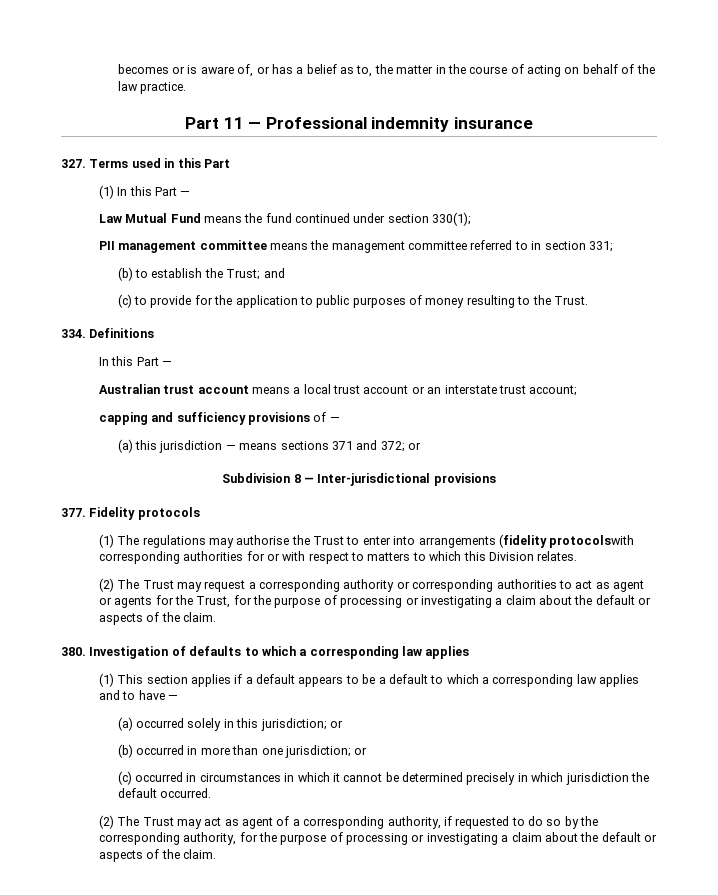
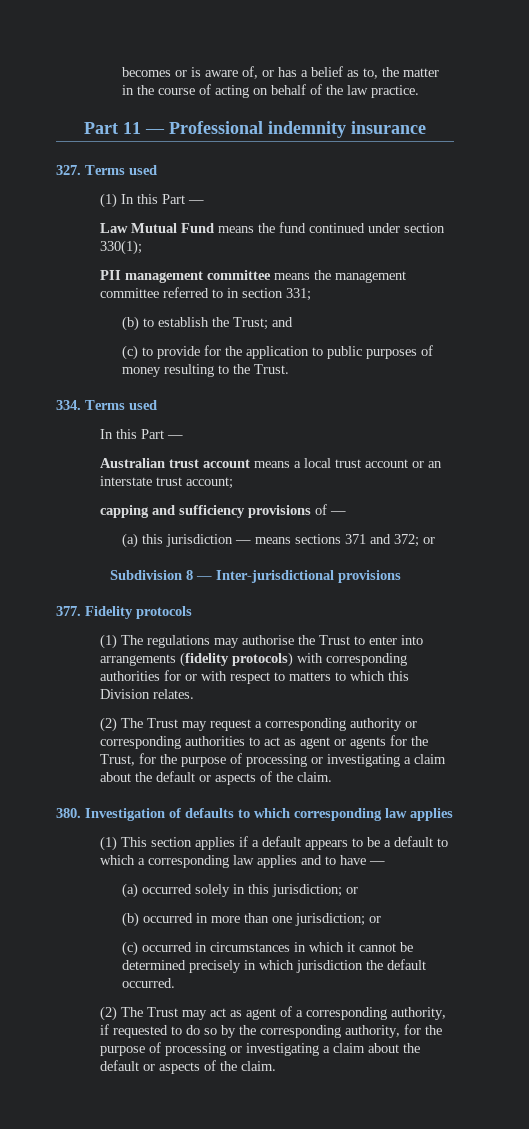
- 327. Terms used in this Part
+ 327. Terms used
- 334. Definitions
+ 334. Terms used
- (1) The regulations may authorise the Trust to enter into arrangements (fidelity protocolswith corresponding authorities for or with respect to matters to which this Division relates.
+ (1) The regulations may authorise the Trust to enter into arrangements (fidelity protocols) with corresponding authorities for or with respect to matters to which this Division relates.
- 380. Investigation of defaults to which a corresponding law applies
+ 380. Investigation of defaults to which corresponding law applies

